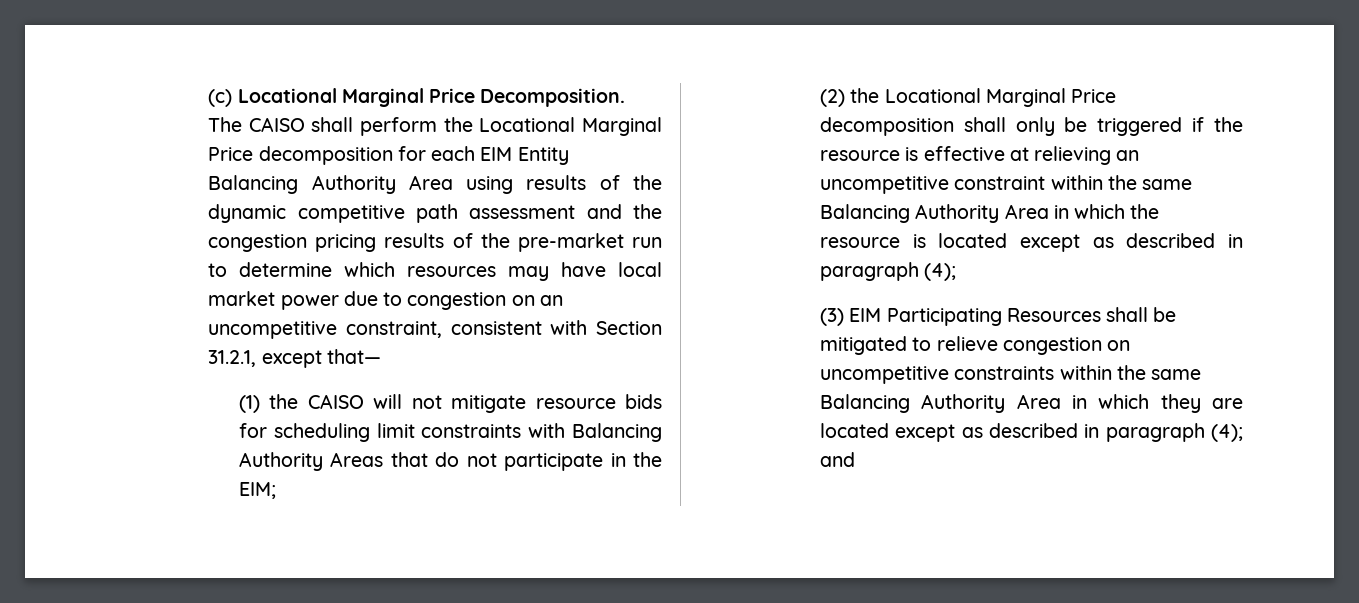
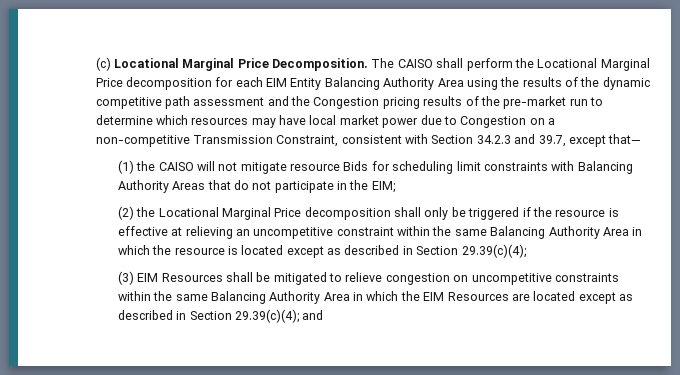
- The CAISO shall perform the Locational Marginal Price decomposition for each EIM Entity Balancing Authority Area using results of the dynamic competitive path assessment and the congestion pricing results of the pre-market run to determine which resources may have local market power due to congestion on an uncompetitive constraint, consistent with Section 31.2.1, except that—
+ The CAISO shall perform the Locational Marginal Price decomposition for each EIM Entity Balancing Authority Area using the results of the dynamic competitive path assessment and the Congestion pricing results of the pre-market run to determine which resources may have local market power due to Congestion on a non-competitive Transmission Constraint, consistent with Section 34.2.3 and 39.7, except that—
- (1) the CAISO will not mitigate resource bids for scheduling limit constraints with Balancing Authority Areas that do not participate in the EIM;
+ (1) the CAISO will not mitigate resource Bids for scheduling limit constraints with Balancing Authority Areas that do not participate in the EIM;
- (2) the Locational Marginal Price decomposition shall only be triggered if the resource is effective at relieving an uncompetitive constraint within the same Balancing Authority Area in which the resource is located except as described in paragraph (4);
+ (2) the Locational Marginal Price decomposition shall only be triggered if the resource is effective at relieving an uncompetitive constraint within the same Balancing Authority Area in which the resource is located except as described in Section 29.39(c)(4);
- (3) EIM Participating Resources shall be mitigated to relieve congestion on uncompetitive constraints within the same Balancing Authority Area in which they are located except as described in paragraph (4); and
+ (3) EIM Resources shall be mitigated to relieve congestion on uncompetitive constraints within the same Balancing Authority Area in which the EIM Resources are located except as described in Section 29.39(c)(4); and

